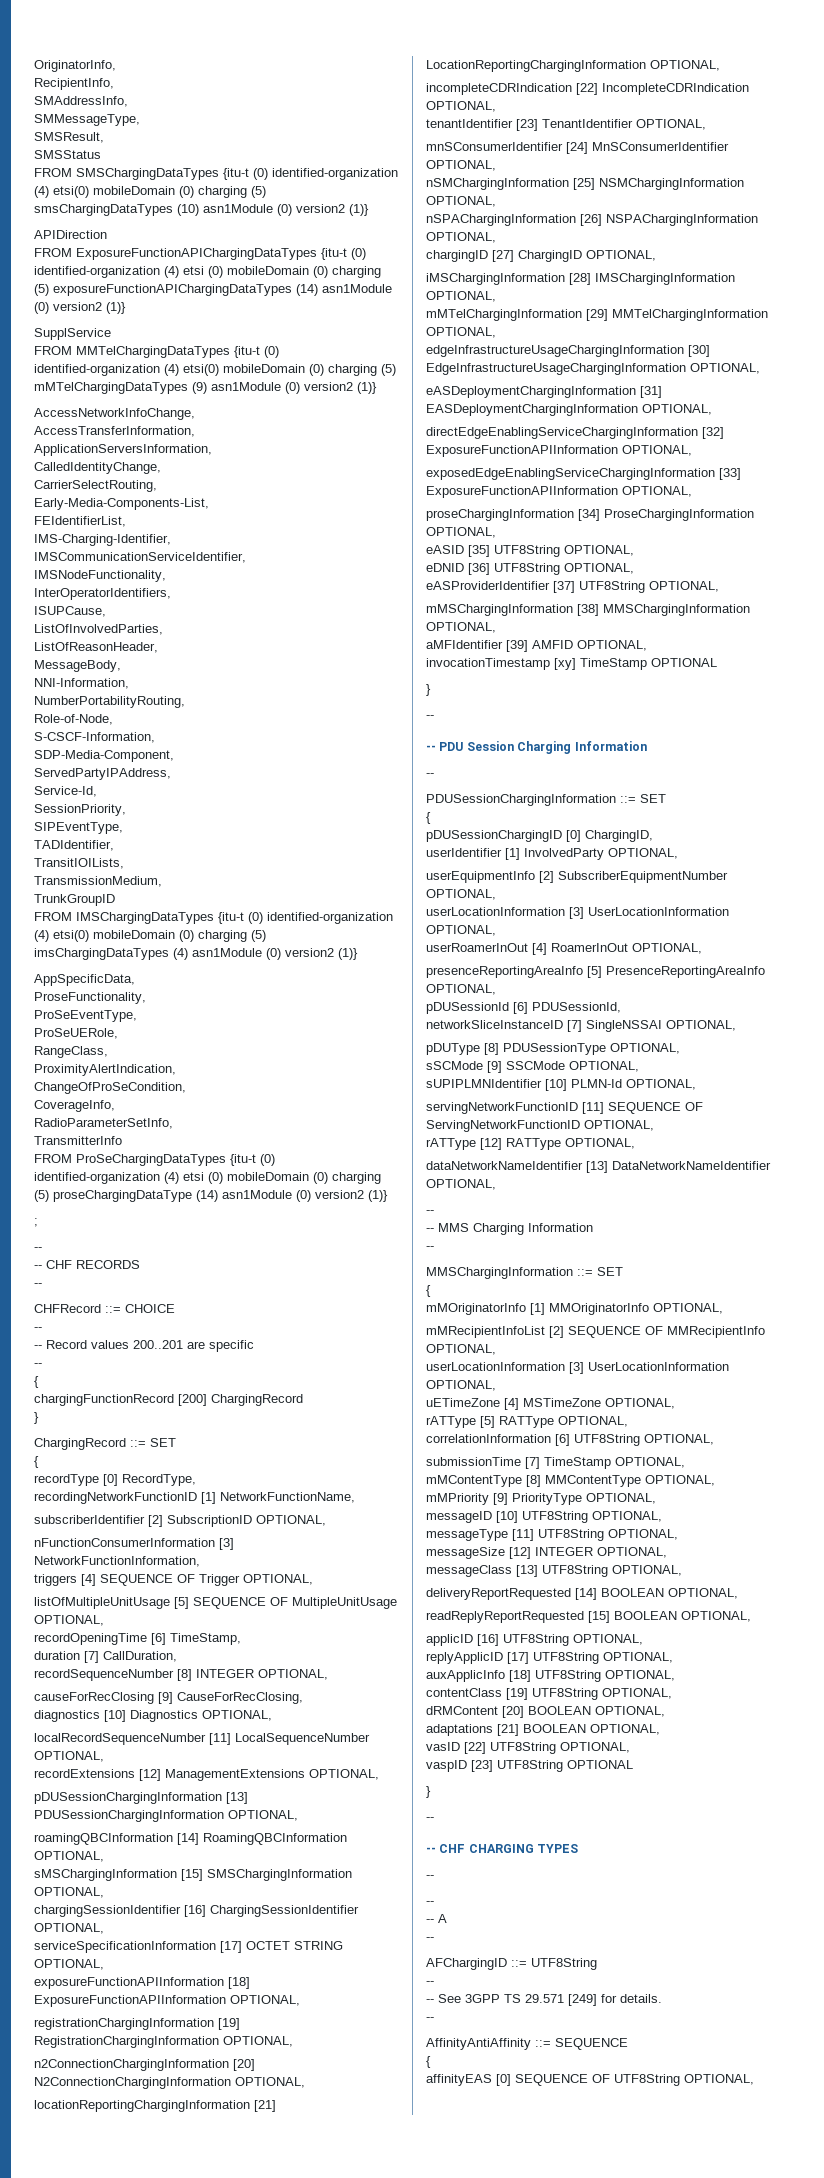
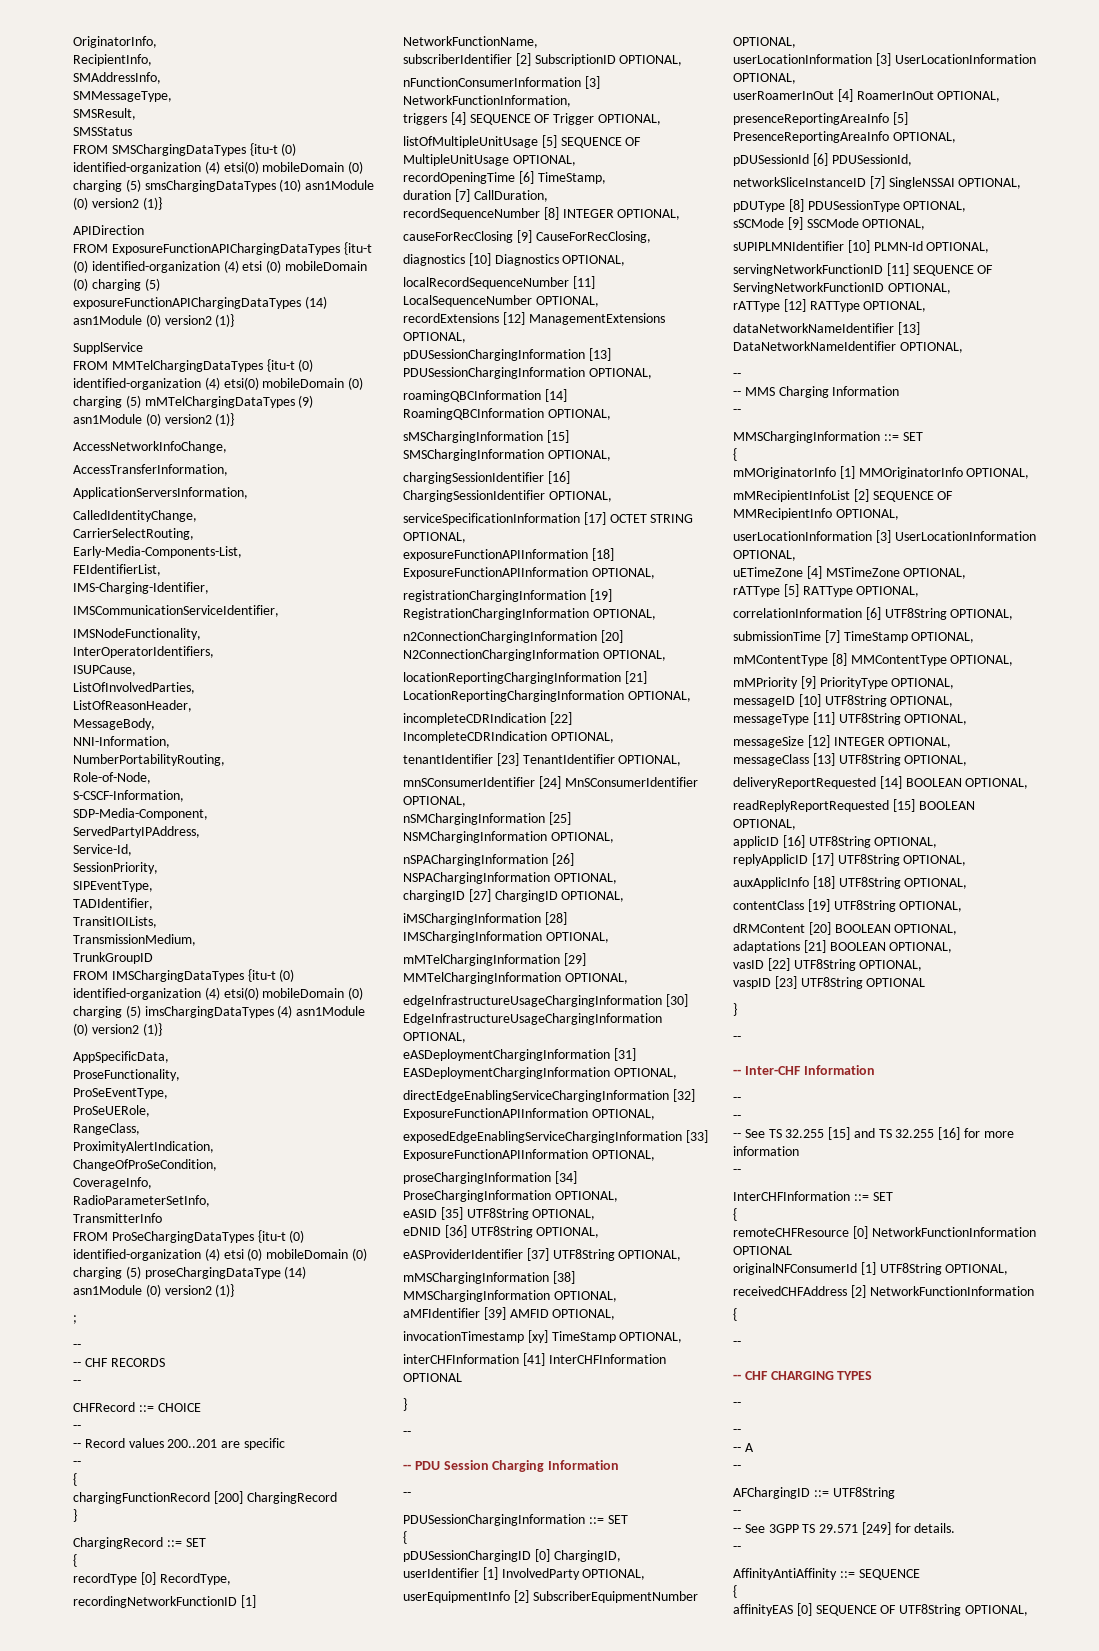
- invocationTimestamp [xy] TimeStamp OPTIONAL
+ invocationTimestamp [xy] TimeStamp OPTIONAL,
+ interCHFInformation [41] InterCHFInformation OPTIONAL
+ -- Inter-CHF Information
+ --
+ --
+ -- See TS 32.255 [15] and TS 32.255 [16] for more information
+ --
+ InterCHFInformation ::= SET
+ {
+ remoteCHFResource [0] NetworkFunctionInformation OPTIONAL
+ originalNFConsumerId [1] UTF8String OPTIONAL,
+ receivedCHFAddress [2] NetworkFunctionInformation
+ {
+ --

